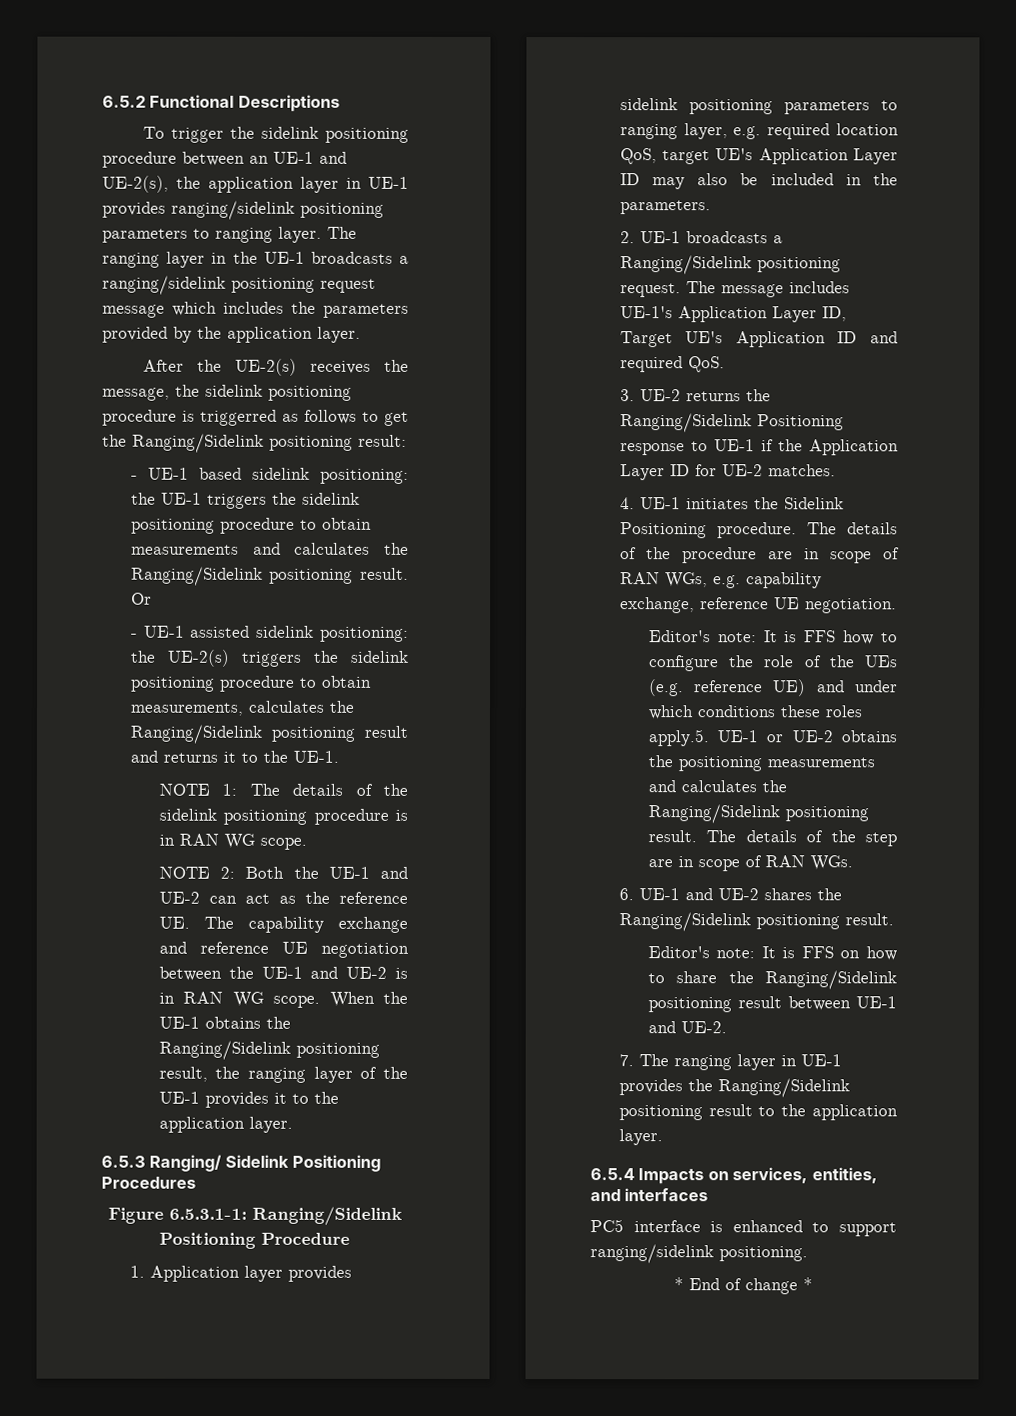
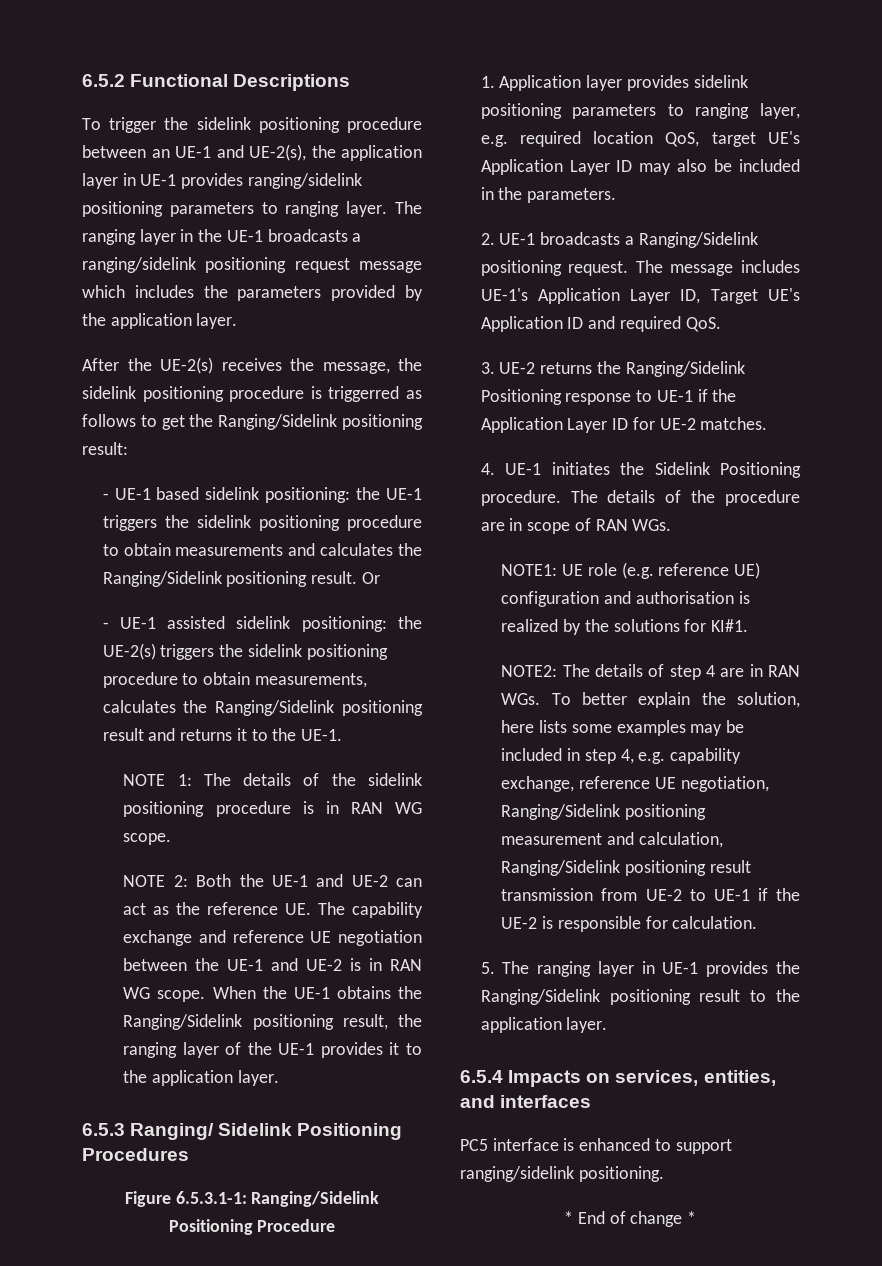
- The details of the procedure are in scope of RAN WGs, e.g. capability exchange, reference UE negotiation.
- Editor's note: It is FFS how to configure the role of the UEs (e.g. reference UE) and under which conditions these roles apply.5. UE-1 or UE-2 obtains the positioning measurements and calculates the Ranging/Sidelink positioning result. The details of the step are in scope of RAN WGs.
- 6. UE-1 and UE-2 shares the Ranging/Sidelink positioning result.
- Editor's note: It is FFS on how to share the Ranging/Sidelink positioning result between UE-1 and UE-2.
- 7. The ranging layer in UE-1 provides the Ranging/Sidelink positioning result to the application layer.
+ The details of the procedure are in scope of RAN WGs.
+ NOTE1: UE role (e.g. reference UE) configuration and authorisation is realized by the solutions for KI#1.
+ NOTE2: The details of step 4 are in RAN WGs. To better explain the solution, here lists some examples may be included in step 4, e.g. capability exchange, reference UE negotiation, Ranging/Sidelink positioning measurement and calculation, Ranging/Sidelink positioning result transmission from UE-2 to UE-1 if the UE-2 is responsible for calculation.
+ 5. The ranging layer in UE-1 provides the Ranging/Sidelink positioning result to the application layer.

